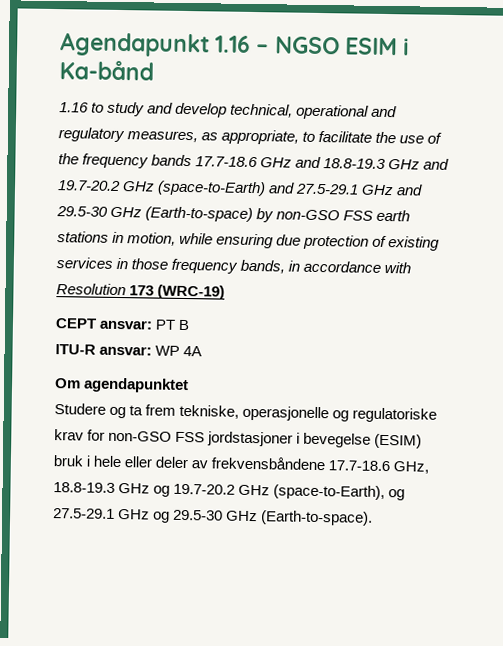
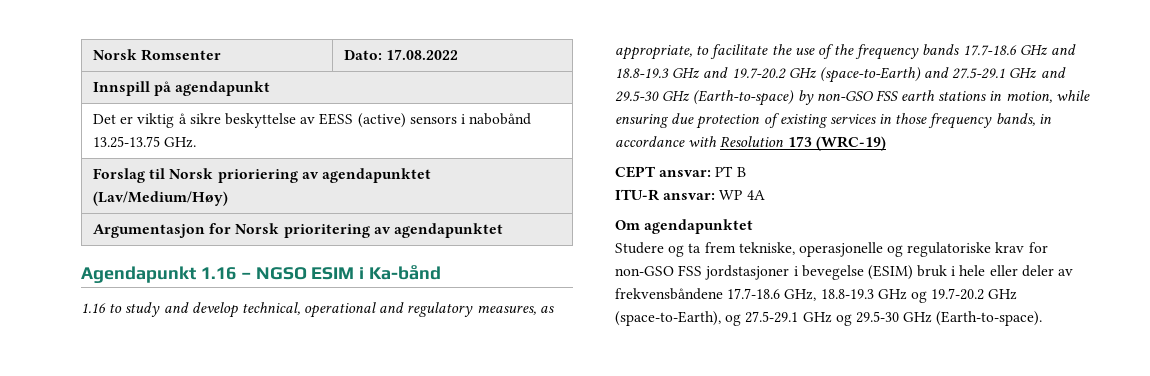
+ Norsk Romsenter | Dato: 17.08.2022
+ Innspill på agendapunkt
+ Det er viktig å sikre beskyttelse av EESS (active) sensors i nabobånd 13.25-13.75 GHz.
+ Forslag til Norsk prioriering av agendapunktet (Lav/Medium/Høy)
+ Argumentasjon for Norsk prioritering av agendapunktet

